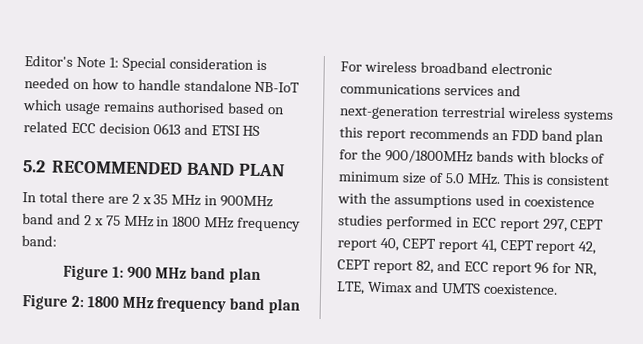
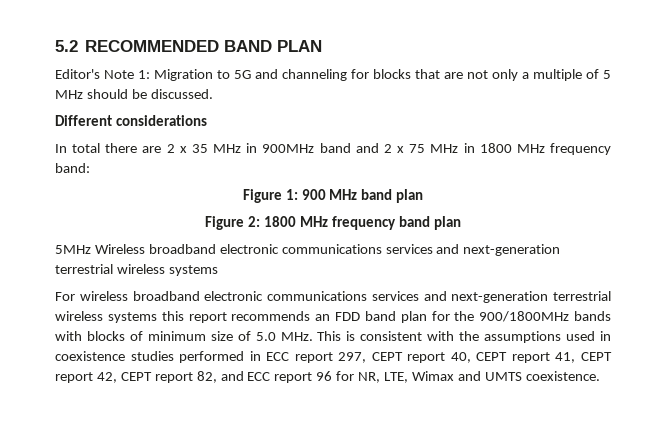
- Editor's Note 1: Special consideration is needed on how to handle standalone NB-IoT which usage remains authorised based on related ECC decision 0613 and ETSI HS
  5.2 RECOMMENDED BAND PLAN
+ Editor's Note 1: Migration to 5G and channeling for blocks that are not only a multiple of 5 MHz should be discussed.
+ Different considerations
+ 5MHz Wireless broadband electronic communications services and next-generation terrestrial wireless systems

